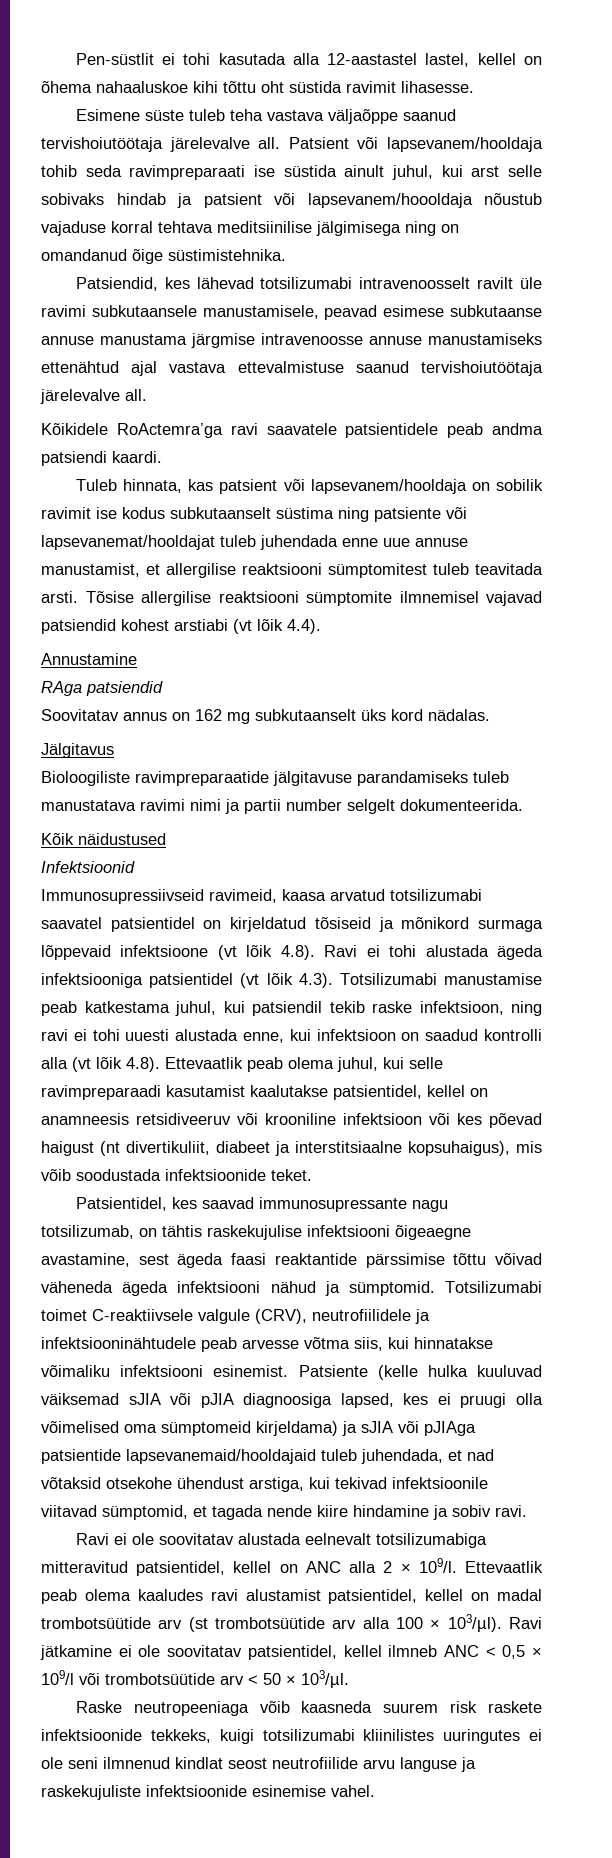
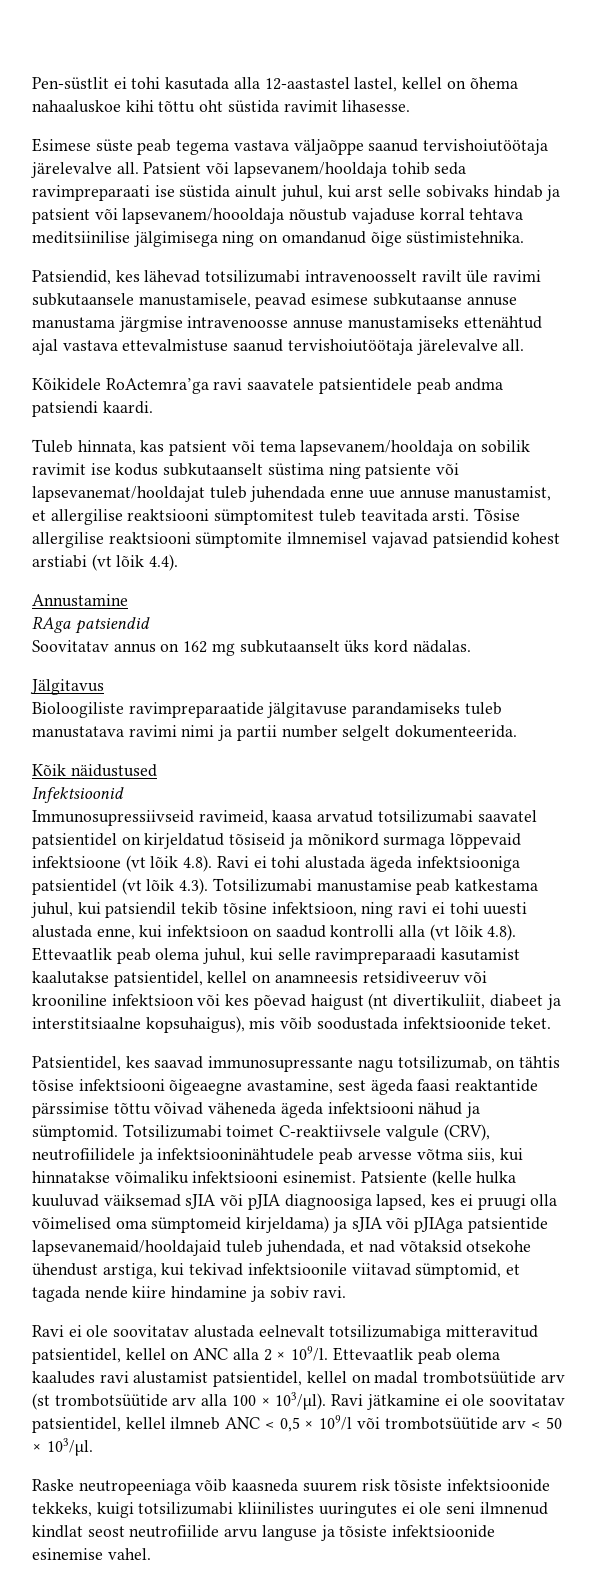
- Esimene süste tuleb teha vastava väljaõppe saanud tervishoiutöötaja järelevalve all.
+ Esimese süste peab tegema vastava väljaõppe saanud tervishoiutöötaja järelevalve all.
- Tuleb hinnata, kas patsient või lapsevanem/hooldaja on sobilik ravimit ise kodus subkutaanselt süstima ning patsiente või lapsevanemat/hooldajat tuleb juhendada enne uue annuse manustamist, et allergilise reaktsiooni sümptomitest tuleb teavitada arsti.
+ Tuleb hinnata, kas patsient või tema lapsevanem/hooldaja on sobilik ravimit ise kodus subkutaanselt süstima ning patsiente või lapsevanemat/hooldajat tuleb juhendada enne uue annuse manustamist, et allergilise reaktsiooni sümptomitest tuleb teavitada arsti.
- Immunosupressiivseid ravimeid, kaasa arvatud totsilizumabi saavatel patsientidel on kirjeldatud tõsiseid ja mõnikord surmaga lõppevaid infektsioone (vt lõik 4.8). Ravi ei tohi alustada ägeda infektsiooniga patsientidel (vt lõik 4.3). Totsilizumabi manustamise peab katkestama juhul, kui patsiendil tekib raske infektsioon, ning ravi ei tohi uuesti alustada enne, kui infektsioon on saadud kontrolli alla (vt lõik 4.8). Ettevaatlik peab olema juhul, kui selle ravimpreparaadi kasutamist kaalutakse patsientidel, kellel on anamneesis retsidiveeruv või krooniline infektsioon või kes põevad haigust (nt divertikuliit, diabeet ja interstitsiaalne kopsuhaigus), mis võib soodustada infektsioonide teket.
+ Immunosupressiivseid ravimeid, kaasa arvatud totsilizumabi saavatel patsientidel on kirjeldatud tõsiseid ja mõnikord surmaga lõppevaid infektsioone (vt lõik 4.8). Ravi ei tohi alustada ägeda infektsiooniga patsientidel (vt lõik 4.3). Totsilizumabi manustamise peab katkestama juhul, kui patsiendil tekib tõsine infektsioon, ning ravi ei tohi uuesti alustada enne, kui infektsioon on saadud kontrolli alla (vt lõik 4.8). Ettevaatlik peab olema juhul, kui selle ravimpreparaadi kasutamist kaalutakse patsientidel, kellel on anamneesis retsidiveeruv või krooniline infektsioon või kes põevad haigust (nt divertikuliit, diabeet ja interstitsiaalne kopsuhaigus), mis võib soodustada infektsioonide teket.
- Patsientidel, kes saavad immunosupressante nagu totsilizumab, on tähtis raskekujulise infektsiooni õigeaegne avastamine, sest ägeda faasi reaktantide pärssimise tõttu võivad väheneda ägeda infektsiooni nähud ja sümptomid.
+ Patsientidel, kes saavad immunosupressante nagu totsilizumab, on tähtis tõsise infektsiooni õigeaegne avastamine, sest ägeda faasi reaktantide pärssimise tõttu võivad väheneda ägeda infektsiooni nähud ja sümptomid.
- Raske neutropeeniaga võib kaasneda suurem risk raskete infektsioonide tekkeks, kuigi totsilizumabi kliinilistes uuringutes ei ole seni ilmnenud kindlat seost neutrofiilide arvu languse ja raskekujuliste infektsioonide esinemise vahel.
+ Raske neutropeeniaga võib kaasneda suurem risk tõsiste infektsioonide tekkeks, kuigi totsilizumabi kliinilistes uuringutes ei ole seni ilmnenud kindlat seost neutrofiilide arvu languse ja tõsiste infektsioonide esinemise vahel.

